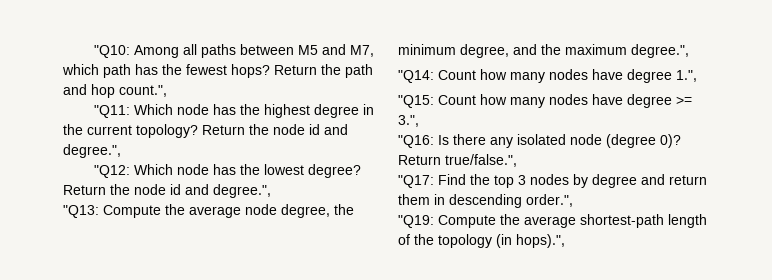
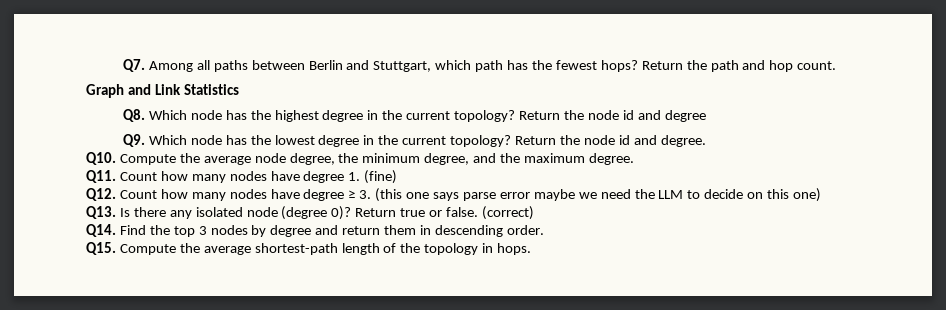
- "Q10: Among all paths between M5 and M7, which path has the fewest hops?
+ Q7. Among all paths between Berlin and Stuttgart, which path has the fewest hops?
- Return the path and hop count.",
- "Q11: Which node has the highest degree in the current topology? Return the node id and degree.",
- "Q12: Which node has the lowest degree? Return the node id and degree.",
- "Q13: Compute the average node degree, the minimum degree, and the maximum degree.",
- "Q14: Count how many nodes have degree 1.",
- "Q15: Count how many nodes have degree >= 3.",
- "Q16: Is there any isolated node (degree 0)?
+ Return the path and hop count.
+ Graph and Link Statistics
+ Q8. Which node has the highest degree in the current topology? Return the node id and degree
+ Q9. Which node has the lowest degree in the current topology? Return the node id and degree.
+ Q10. Compute the average node degree, the minimum degree, and the maximum degree.
+ Q11. Count how many nodes have degree 1. (fine)
+ Q12. Count how many nodes have degree ≥ 3. (this one says parse error maybe we need the LLM to decide on this one)
+ Q13. Is there any isolated node (degree 0)?
- Return true/false.",
- "Q17: Find the top 3 nodes by degree and return them in descending order.",
- "Q19: Compute the average shortest-path length of the topology (in hops).",
+ Return true or false. (correct)
+ Q14. Find the top 3 nodes by degree and return them in descending order.
+ Q15. Compute the average shortest-path length of the topology in hops.

